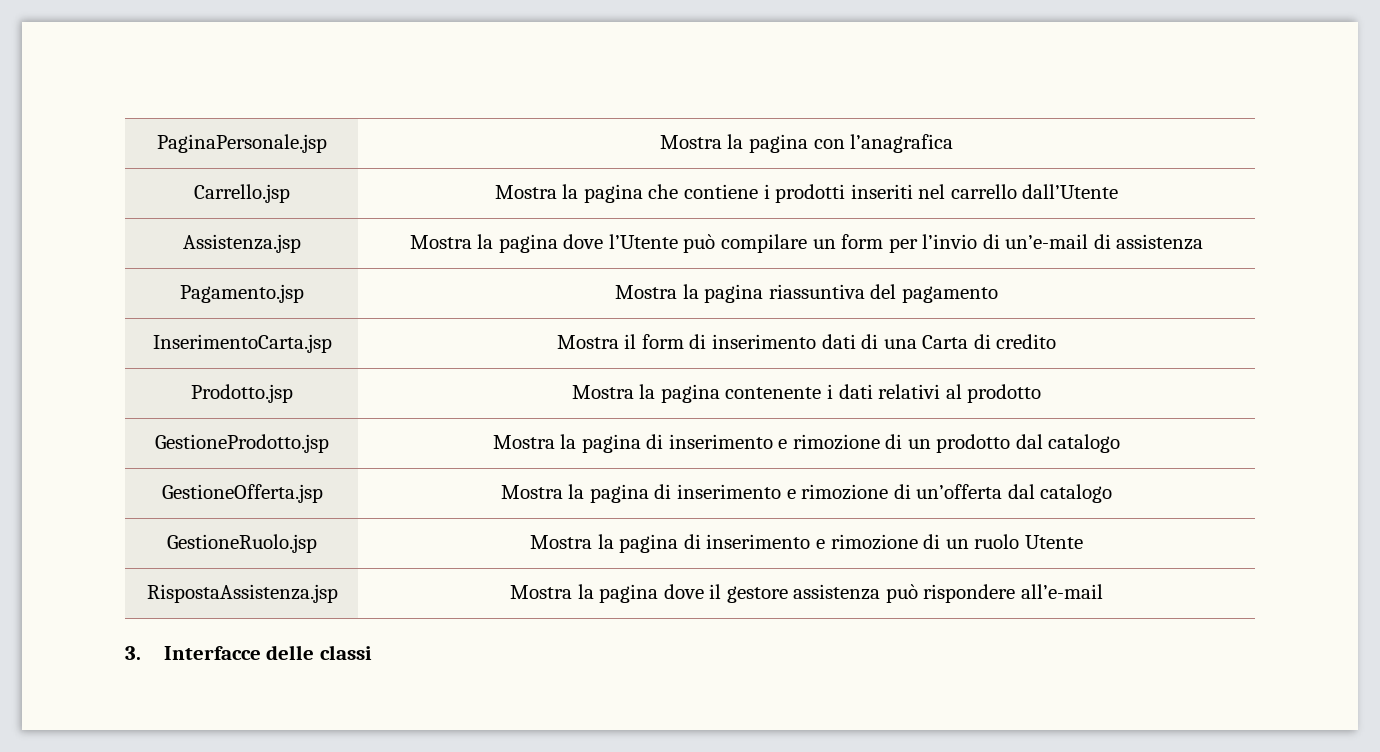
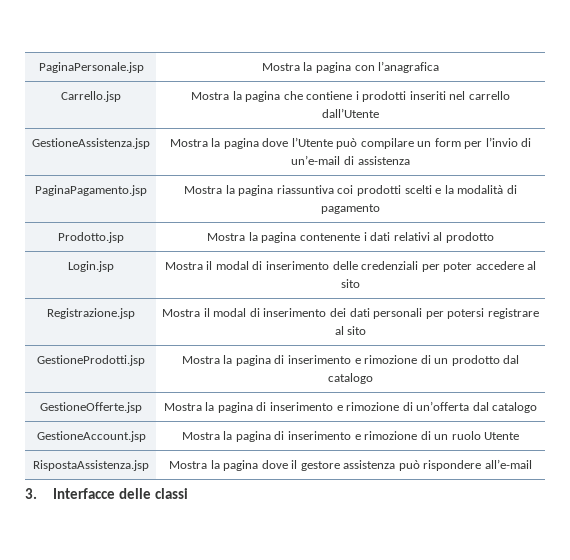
- Assistenza.jsp | Mostra la pagina dove l’Utente può compilare un form per l’invio di un’e-mail di assistenza
+ GestioneAssistenza.jsp | Mostra la pagina dove l’Utente può compilare un form per l’invio di un’e-mail di assistenza
- Pagamento.jsp | Mostra la pagina riassuntiva del pagamento
- InserimentoCarta.jsp | Mostra il form di inserimento dati di una Carta di credito
+ PaginaPagamento.jsp | Mostra la pagina riassuntiva coi prodotti scelti e la modalità di pagamento
- GestioneProdotto.jsp | Mostra la pagina di inserimento e rimozione di un prodotto dal catalogo
+ Login.jsp | Mostra il modal di inserimento delle credenziali per poter accedere al sito
+ Registrazione.jsp | Mostra il modal di inserimento dei dati personali per potersi registrare al sito
+ GestioneProdotti.jsp | Mostra la pagina di inserimento e rimozione di un prodotto dal catalogo
- GestioneOfferta.jsp | Mostra la pagina di inserimento e rimozione di un’offerta dal catalogo
+ GestioneOfferte.jsp | Mostra la pagina di inserimento e rimozione di un’offerta dal catalogo
- GestioneRuolo.jsp | Mostra la pagina di inserimento e rimozione di un ruolo Utente
+ GestioneAccount.jsp | Mostra la pagina di inserimento e rimozione di un ruolo Utente

